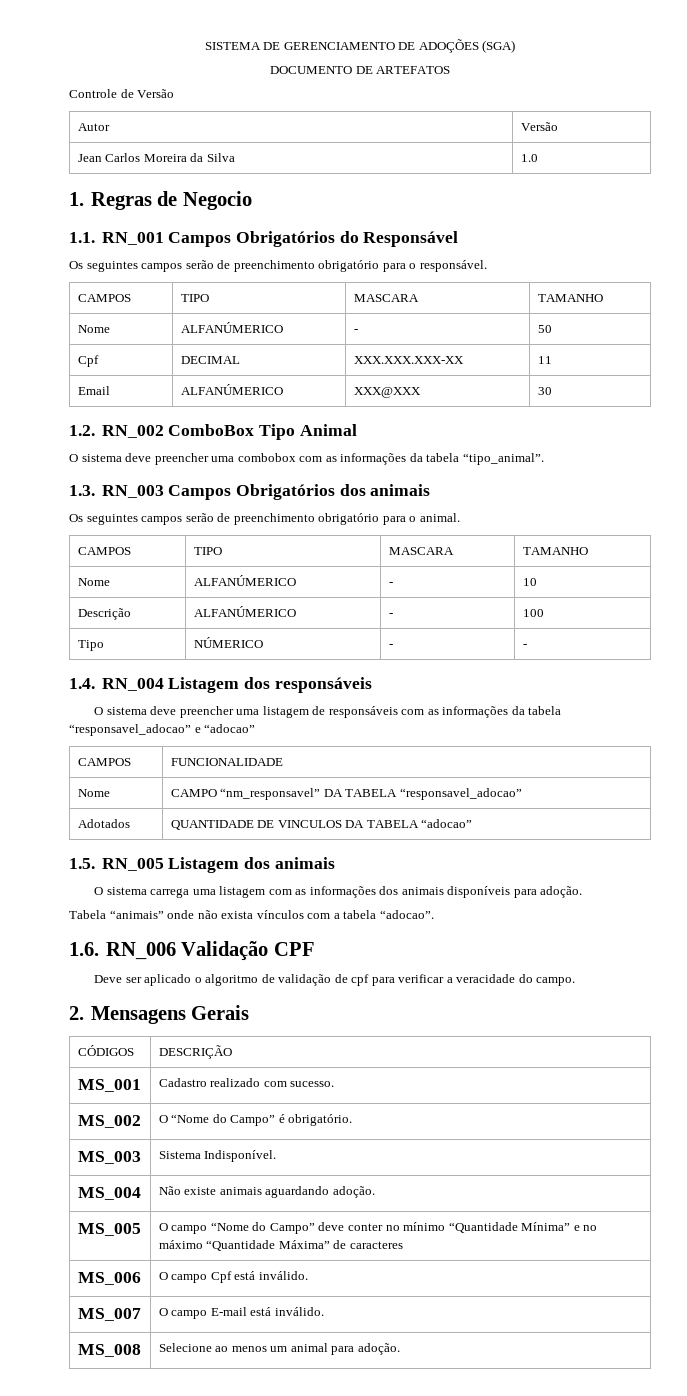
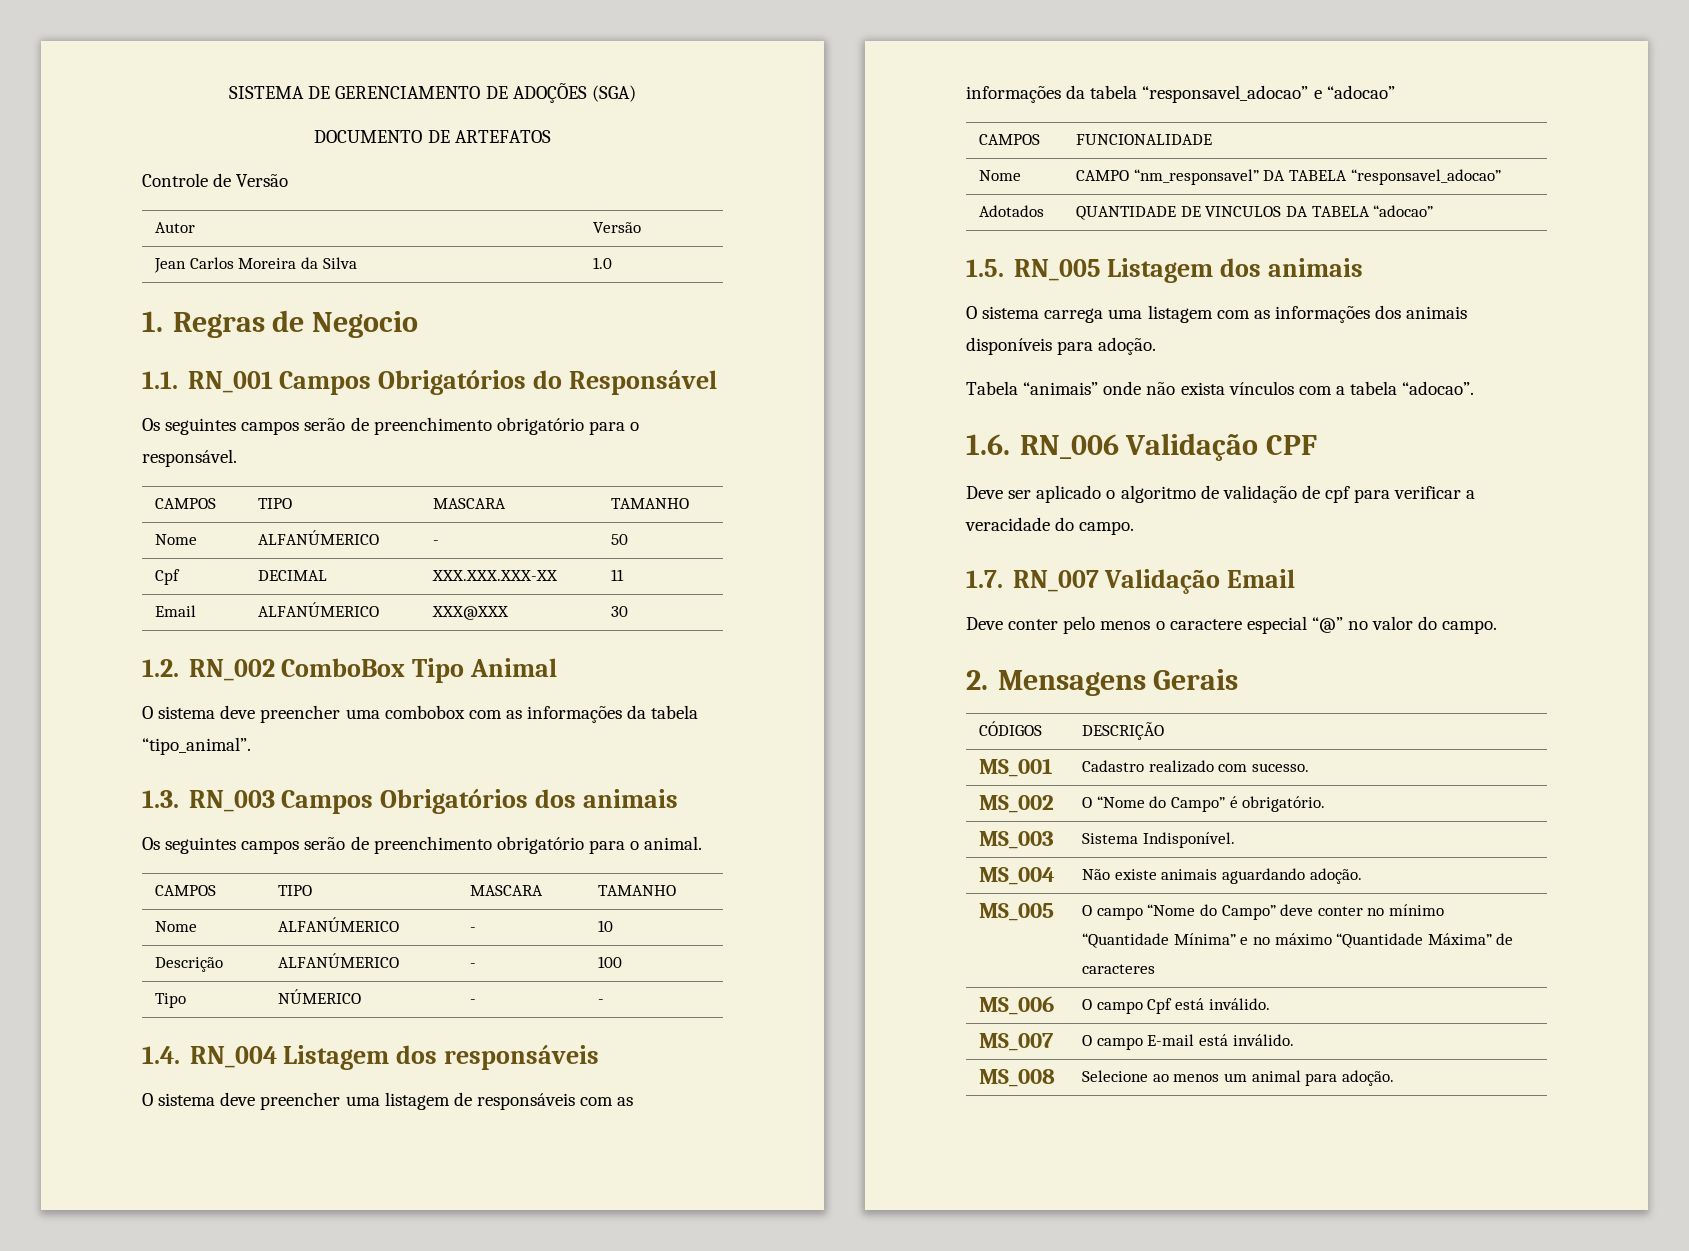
+ 1.7. RN_007 Validação Email
+ Deve conter pelo menos o caractere especial “@” no valor do campo.

